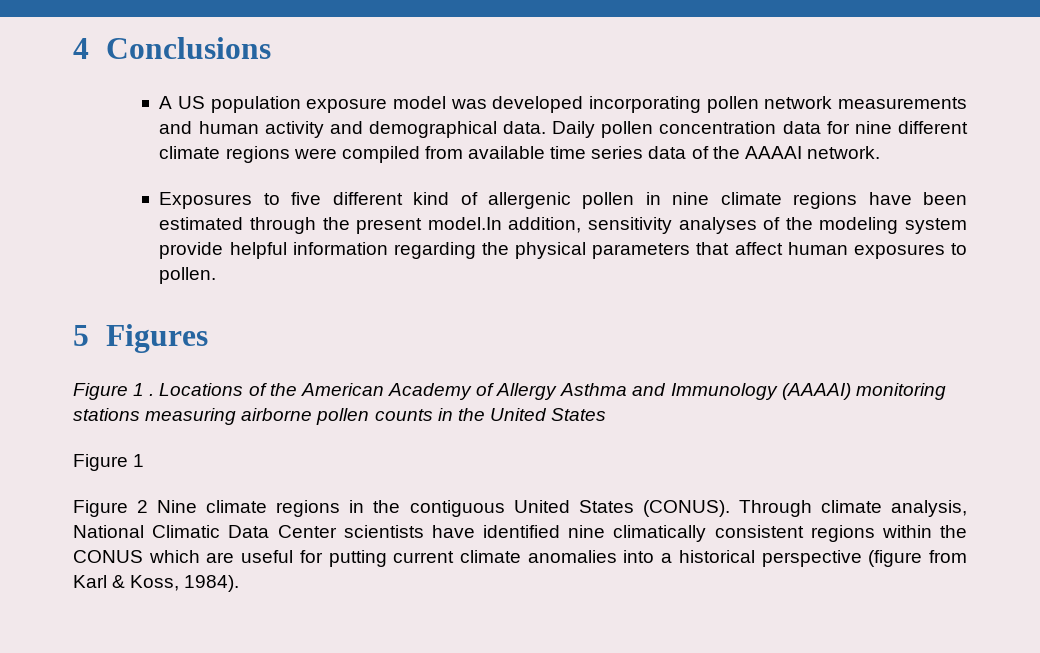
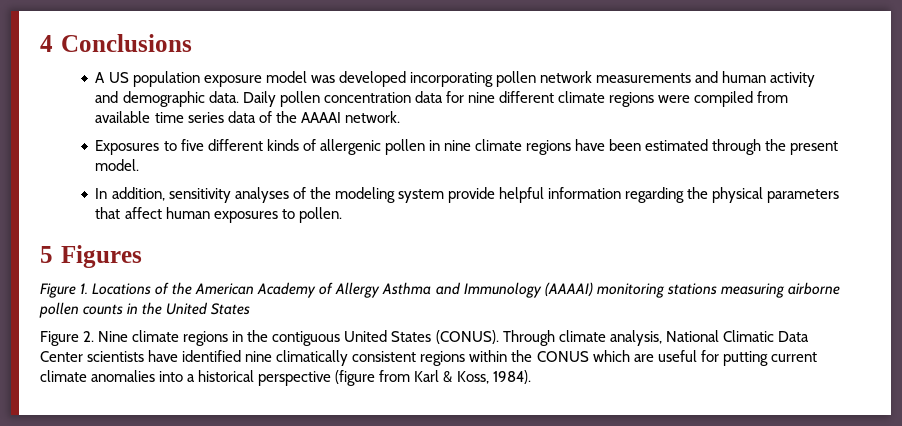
- A US population exposure model was developed incorporating pollen network measurements and human activity and demographical data.
+ A US population exposure model was developed incorporating pollen network measurements and human activity and demographic data.
- Exposures to five different kind of allergenic pollen in nine climate regions have been estimated through the present model.In addition, sensitivity analyses of the modeling system provide helpful information regarding the physical parameters that affect human exposures to pollen.
+ Exposures to five different kinds of allergenic pollen in nine climate regions have been estimated through the present model.
+ In addition, sensitivity analyses of the modeling system provide helpful information regarding the physical parameters that affect human exposures to pollen.
- Figure 1 . Locations of the American Academy of Allergy Asthma and Immunology (AAAAI) monitoring stations measuring airborne pollen counts in the United States
- Figure 1
- Figure 2 Nine climate regions in the contiguous United States (CONUS).
+ Figure 1. Locations of the American Academy of Allergy Asthma and Immunology (AAAAI) monitoring stations measuring airborne pollen counts in the United States
+ Figure 2. Nine climate regions in the contiguous United States (CONUS).

